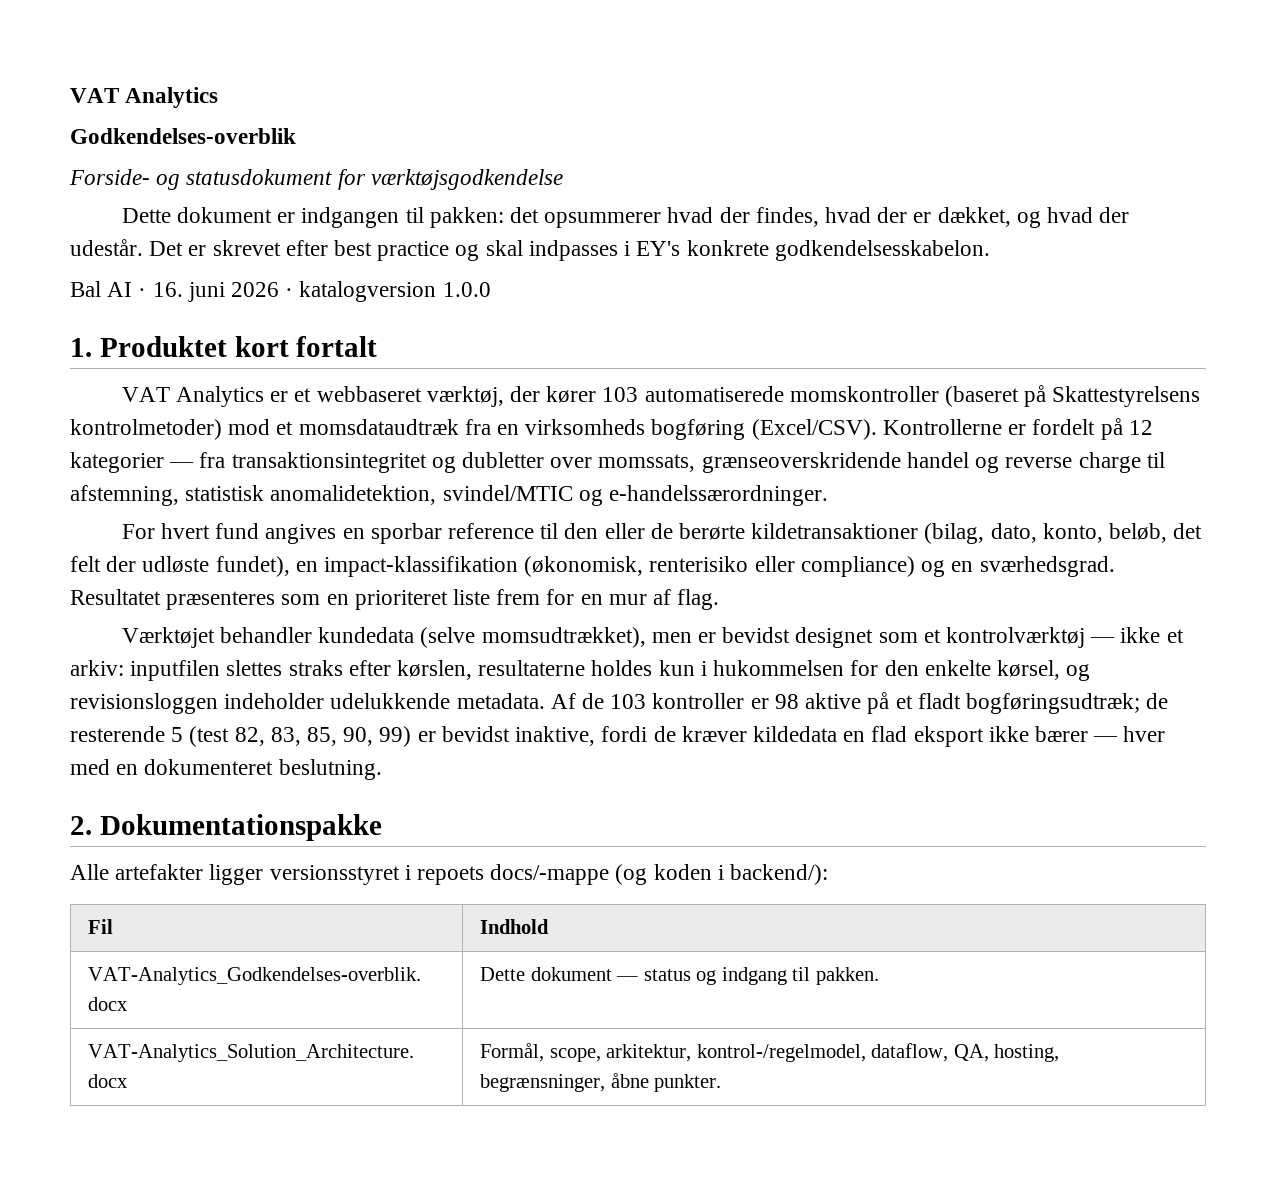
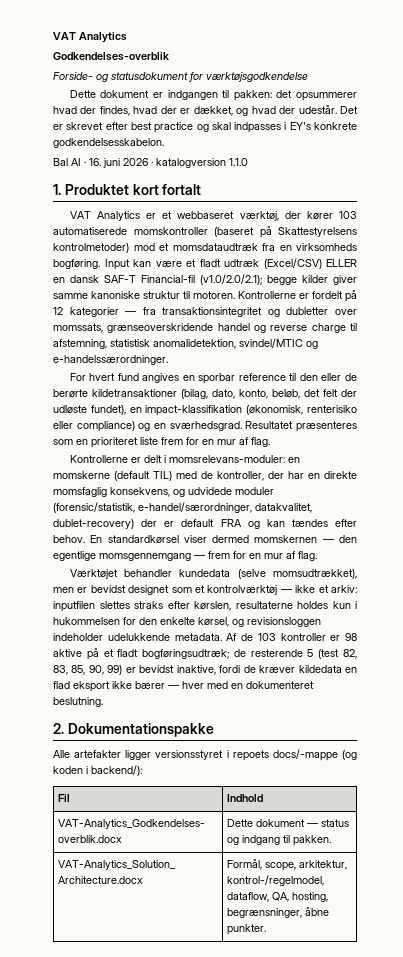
- Bal AI · 16. juni 2026 · katalogversion 1.0.0
+ Bal AI · 16. juni 2026 · katalogversion 1.1.0
- VAT Analytics er et webbaseret værktøj, der kører 103 automatiserede momskontroller (baseret på Skattestyrelsens kontrolmetoder) mod et momsdataudtræk fra en virksomheds bogføring (Excel/CSV).
+ VAT Analytics er et webbaseret værktøj, der kører 103 automatiserede momskontroller (baseret på Skattestyrelsens kontrolmetoder) mod et momsdataudtræk fra en virksomheds bogføring. Input kan være et fladt udtræk (Excel/CSV) ELLER en dansk SAF-T Financial-fil (v1.0/2.0/2.1); begge kilder giver samme kanoniske struktur til motoren.
+ Kontrollerne er delt i momsrelevans-moduler: en momskerne (default TIL) med de kontroller, der har en direkte momsfaglig konsekvens, og udvidede moduler (forensic/statistik, e-handel/særordninger, datakvalitet, dublet-recovery) der er default FRA og kan tændes efter behov. En standardkørsel viser dermed momskernen — den egentlige momsgennemgang — frem for en mur af flag.

